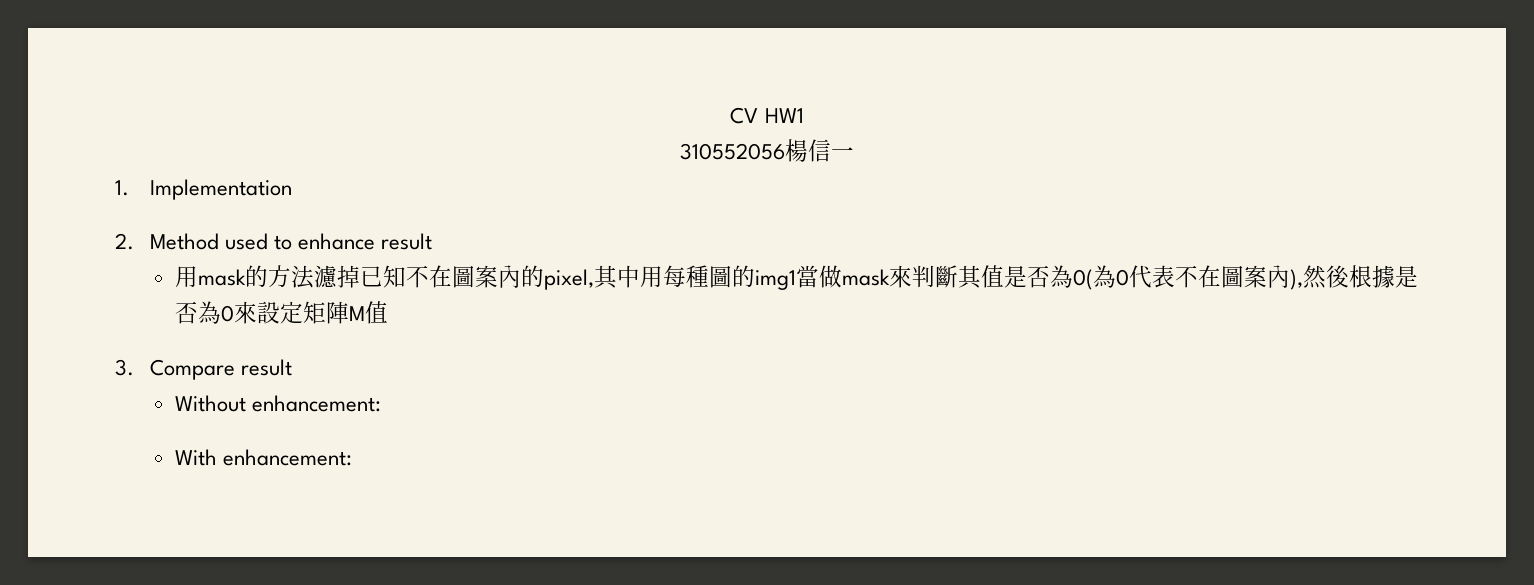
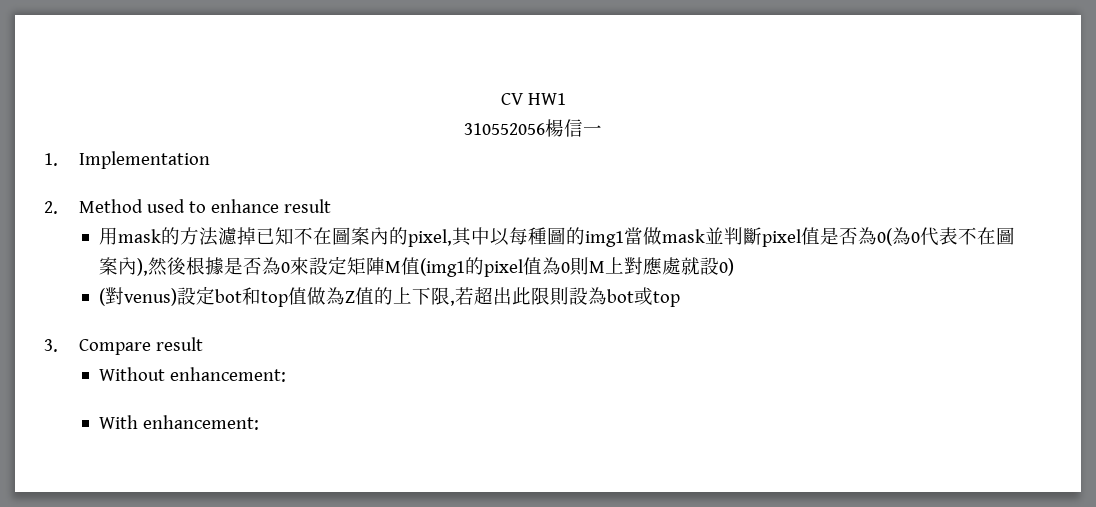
- 用mask的方法濾掉已知不在圖案內的pixel,其中用每種圖的img1當做mask來判斷其值是否為0(為0代表不在圖案內),然後根據是否為0來設定矩陣M值
+ 用mask的方法濾掉已知不在圖案內的pixel,其中以每種圖的img1當做mask並判斷pixel值是否為0(為0代表不在圖案內),然後根據是否為0來設定矩陣M值(img1的pixel值為0則M上對應處就設0)
+ (對venus)設定bot和top值做為Z值的上下限,若超出此限則設為bot或top

